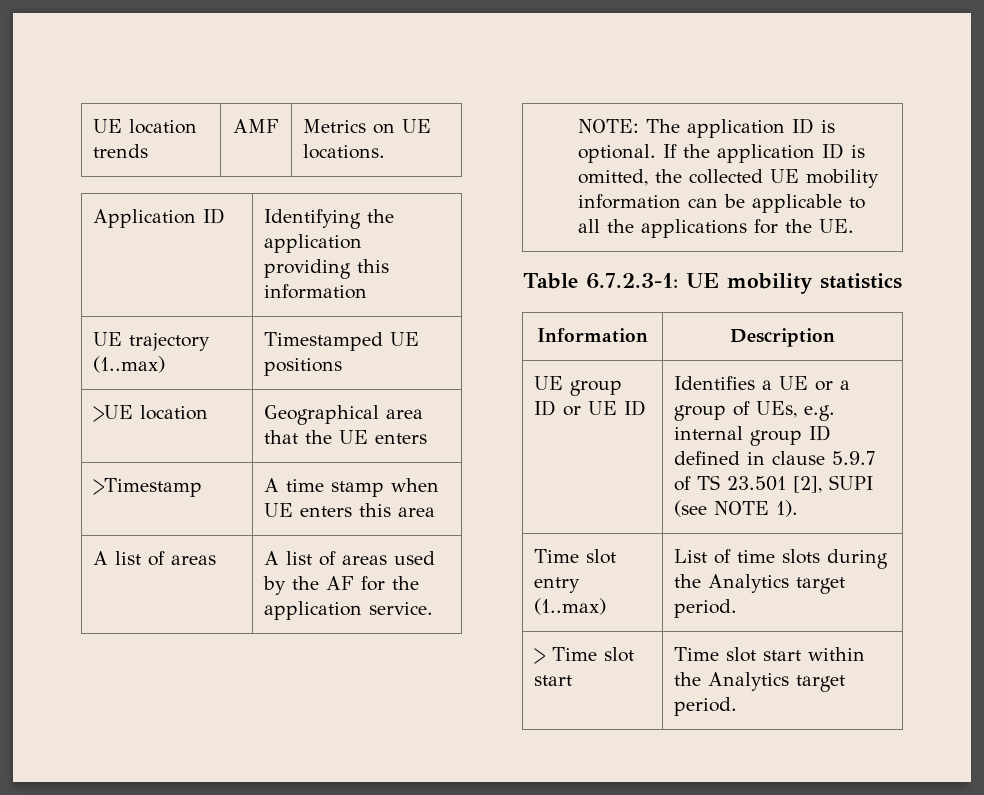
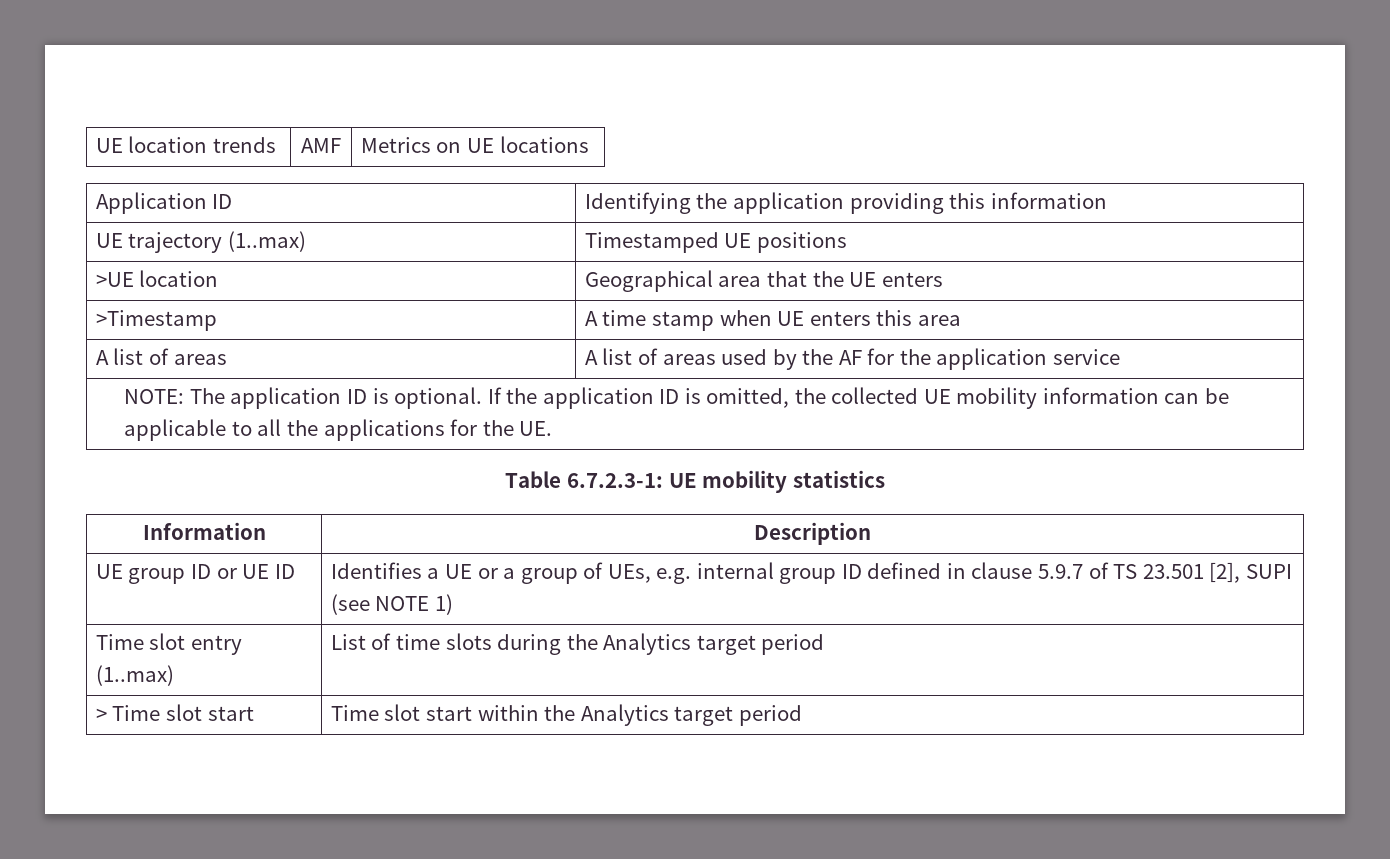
- UE location trends | AMF | Metrics on UE locations.
+ UE location trends | AMF | Metrics on UE locations
- A list of areas | A list of areas used by the AF for the application service.
+ A list of areas | A list of areas used by the AF for the application service
- UE group ID or UE ID | Identifies a UE or a group of UEs, e.g. internal group ID defined in clause 5.9.7 of TS 23.501 [2], SUPI (see NOTE 1).
+ UE group ID or UE ID | Identifies a UE or a group of UEs, e.g. internal group ID defined in clause 5.9.7 of TS 23.501 [2], SUPI (see NOTE 1)
- Time slot entry (1..max) | List of time slots during the Analytics target period.
+ Time slot entry (1..max) | List of time slots during the Analytics target period
- > Time slot start | Time slot start within the Analytics target period.
+ > Time slot start | Time slot start within the Analytics target period

